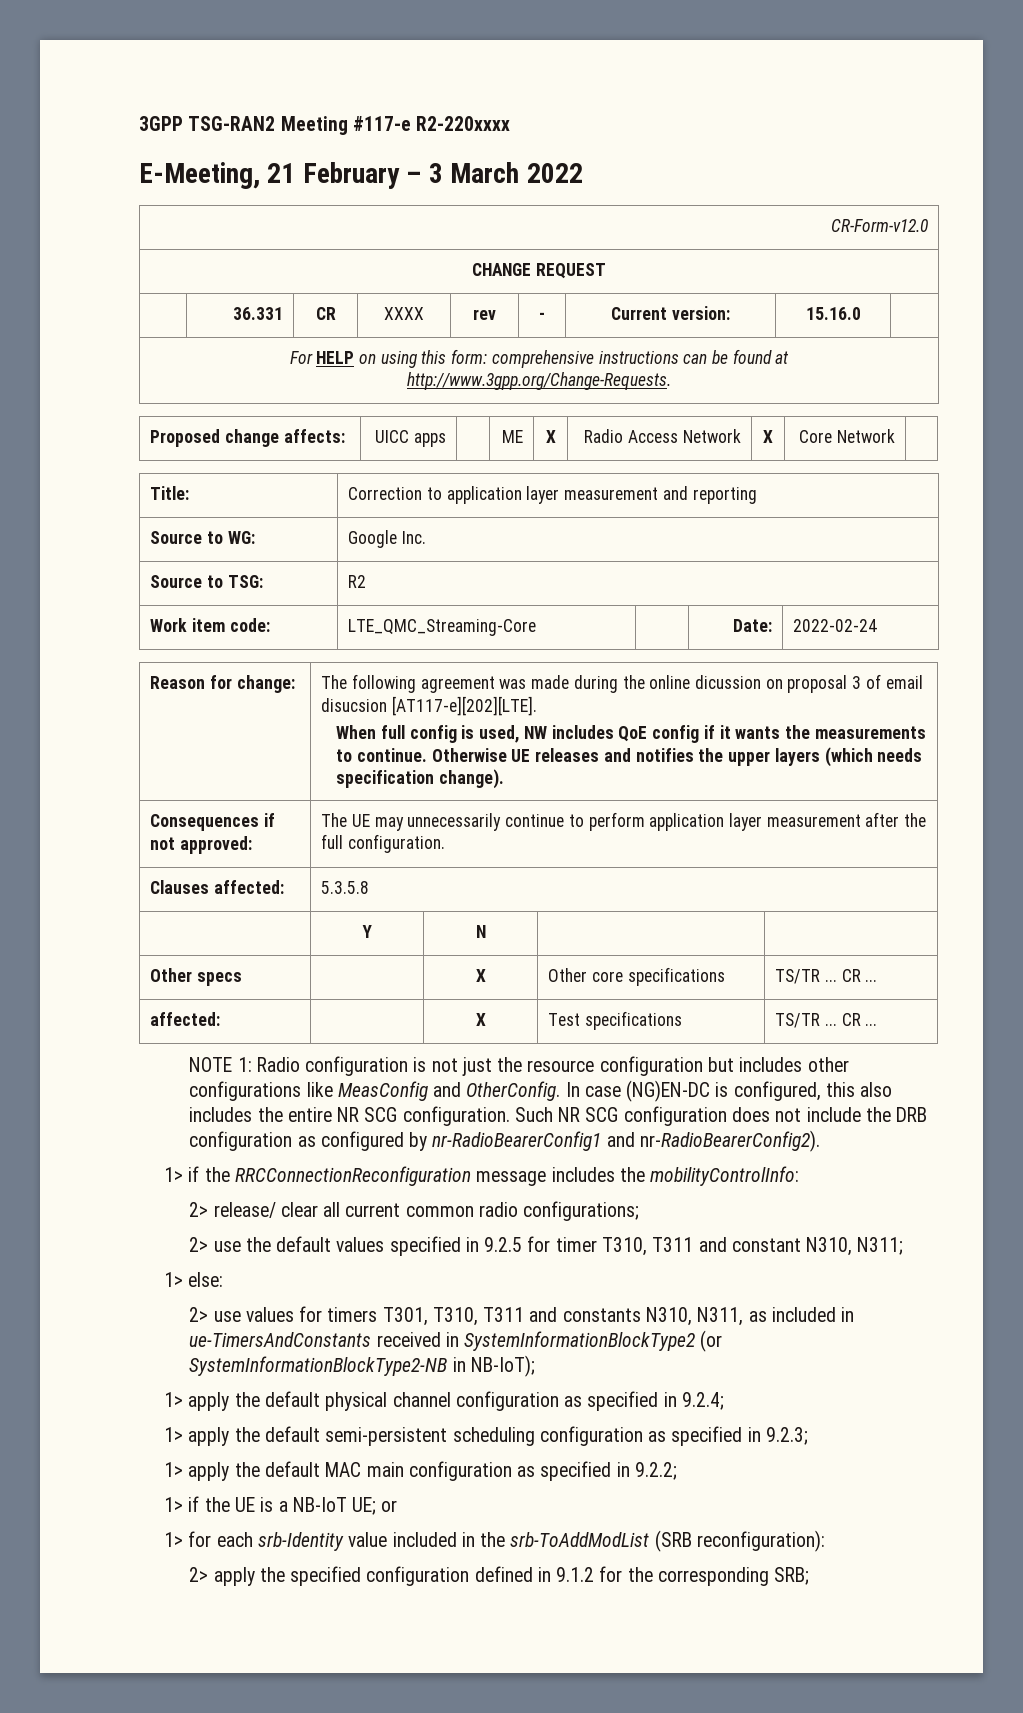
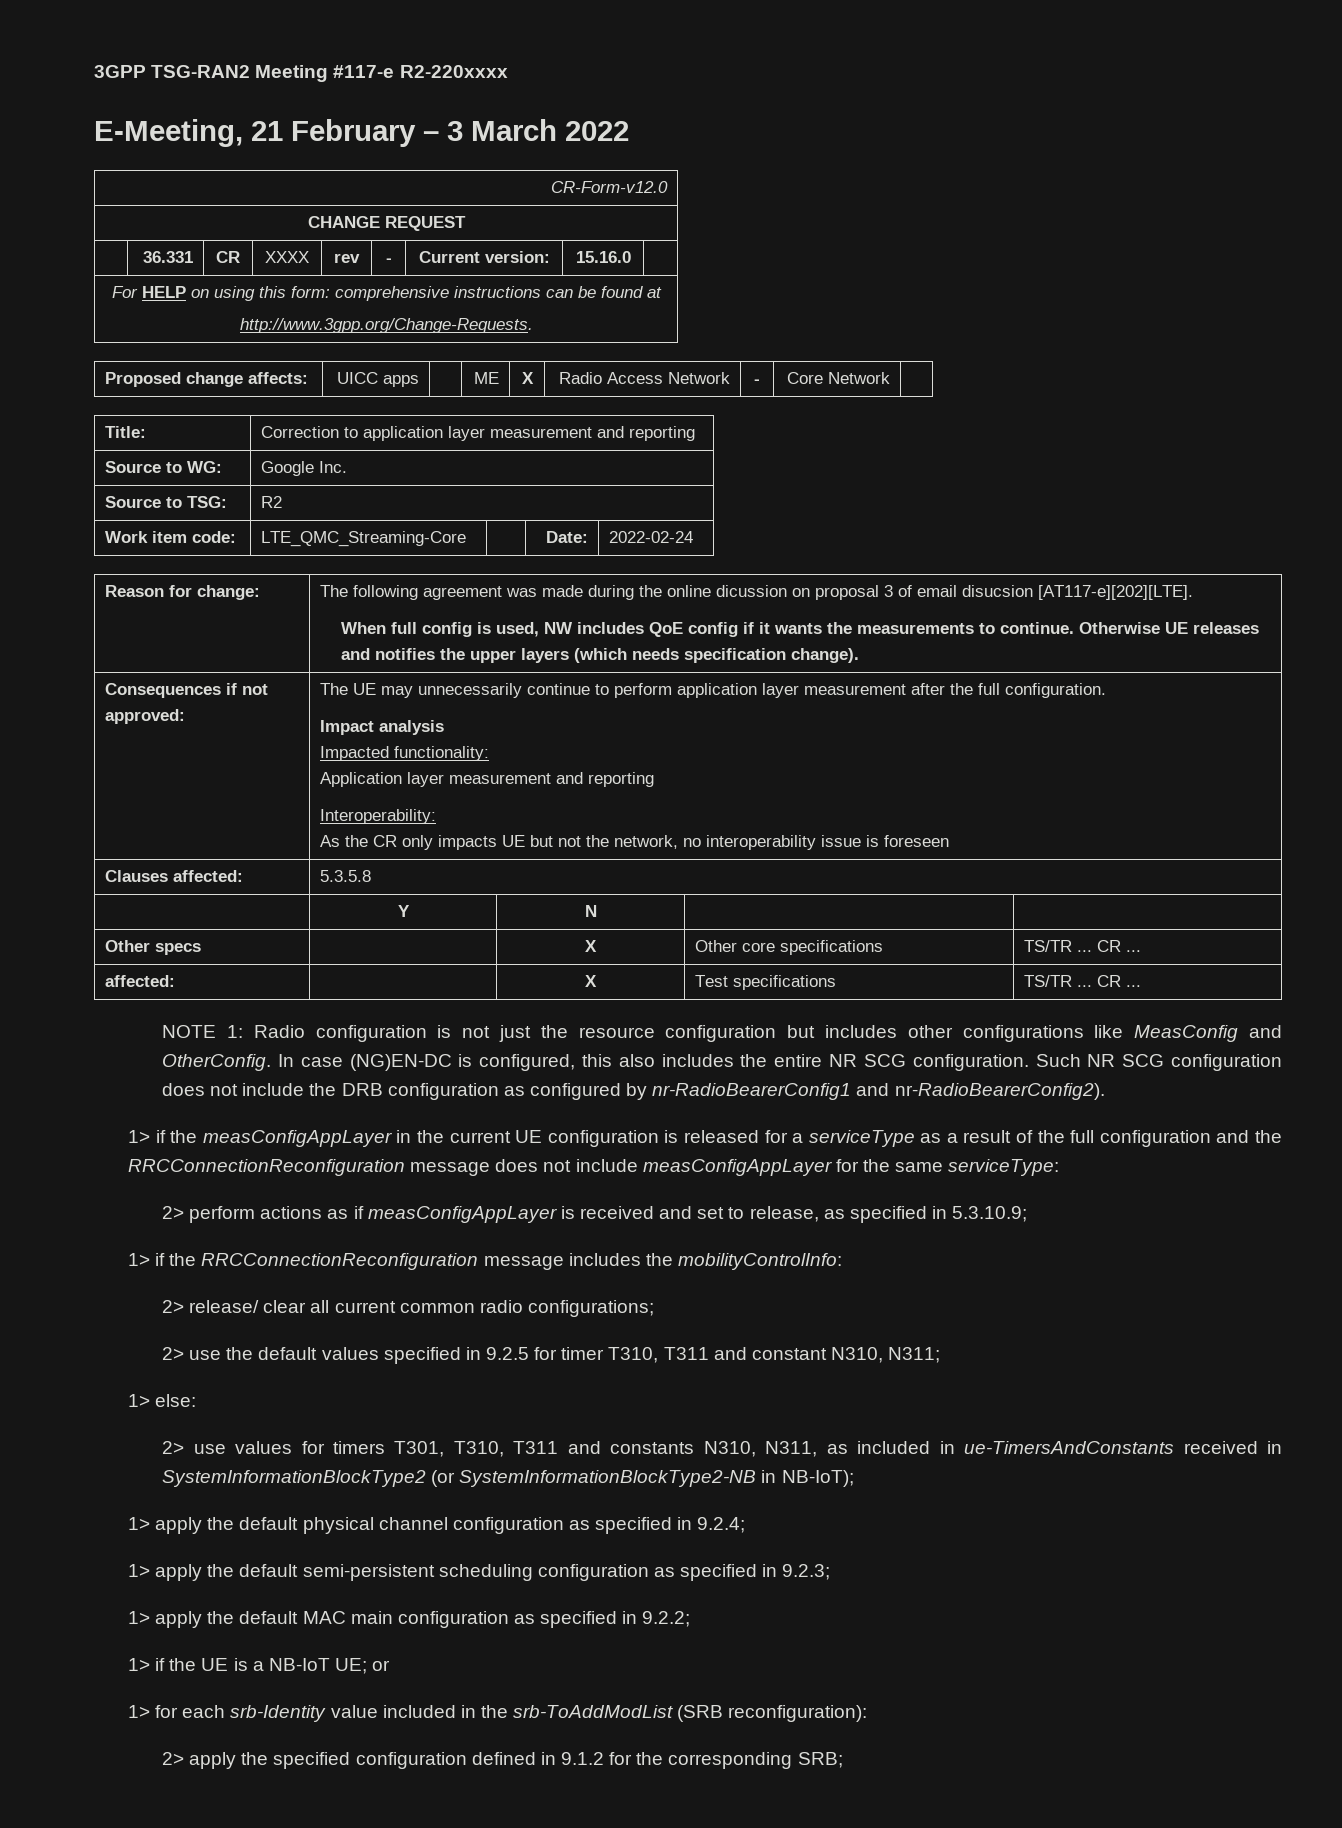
- Proposed change affects: | UICC apps | | ME | X | Radio Access Network | X | Core Network |
+ Proposed change affects: | UICC apps | | ME | X | Radio Access Network | - | Core Network |
+ Impact analysis
+ Impacted functionality:
+ Application layer measurement and reporting
+ Interoperability:
+ As the CR only impacts UE but not the network, no interoperability issue is foreseen
+ 1> if the measConfigAppLayer in the current UE configuration is released for a serviceType as a result of the full configuration and the RRCConnectionReconfiguration message does not include measConfigAppLayer for the same serviceType:
+ 2> perform actions as if measConfigAppLayer is received and set to release, as specified in 5.3.10.9;

